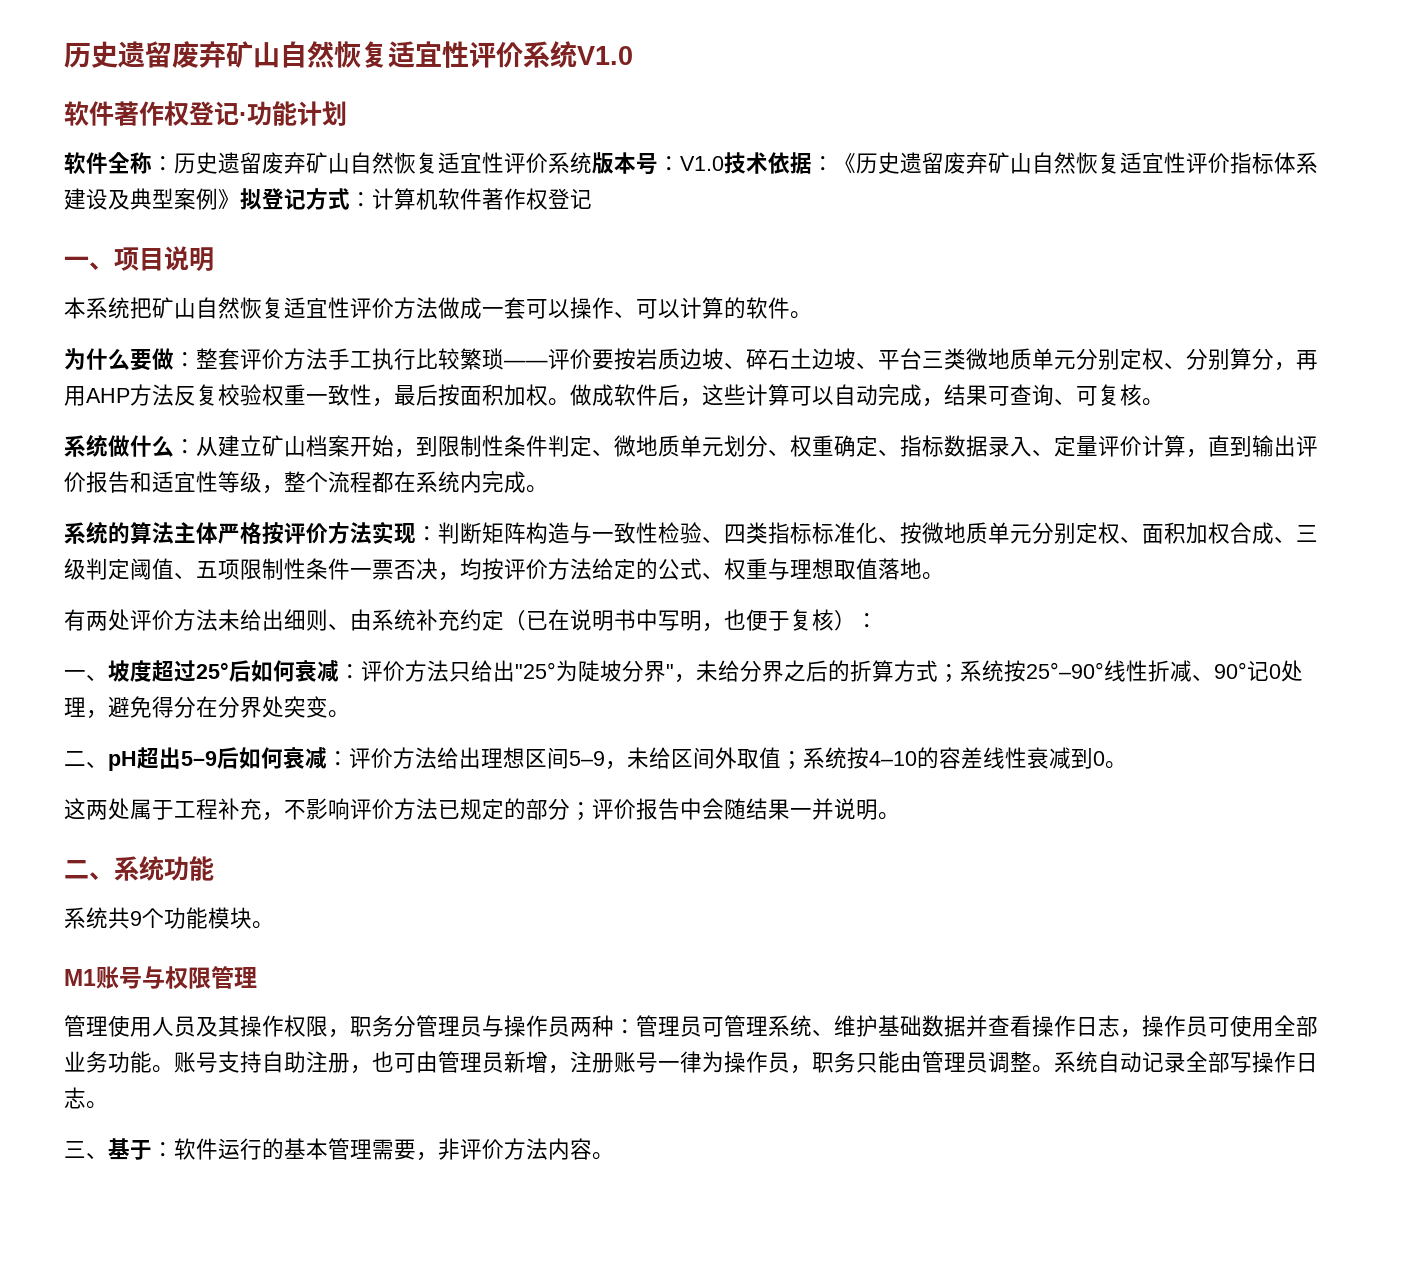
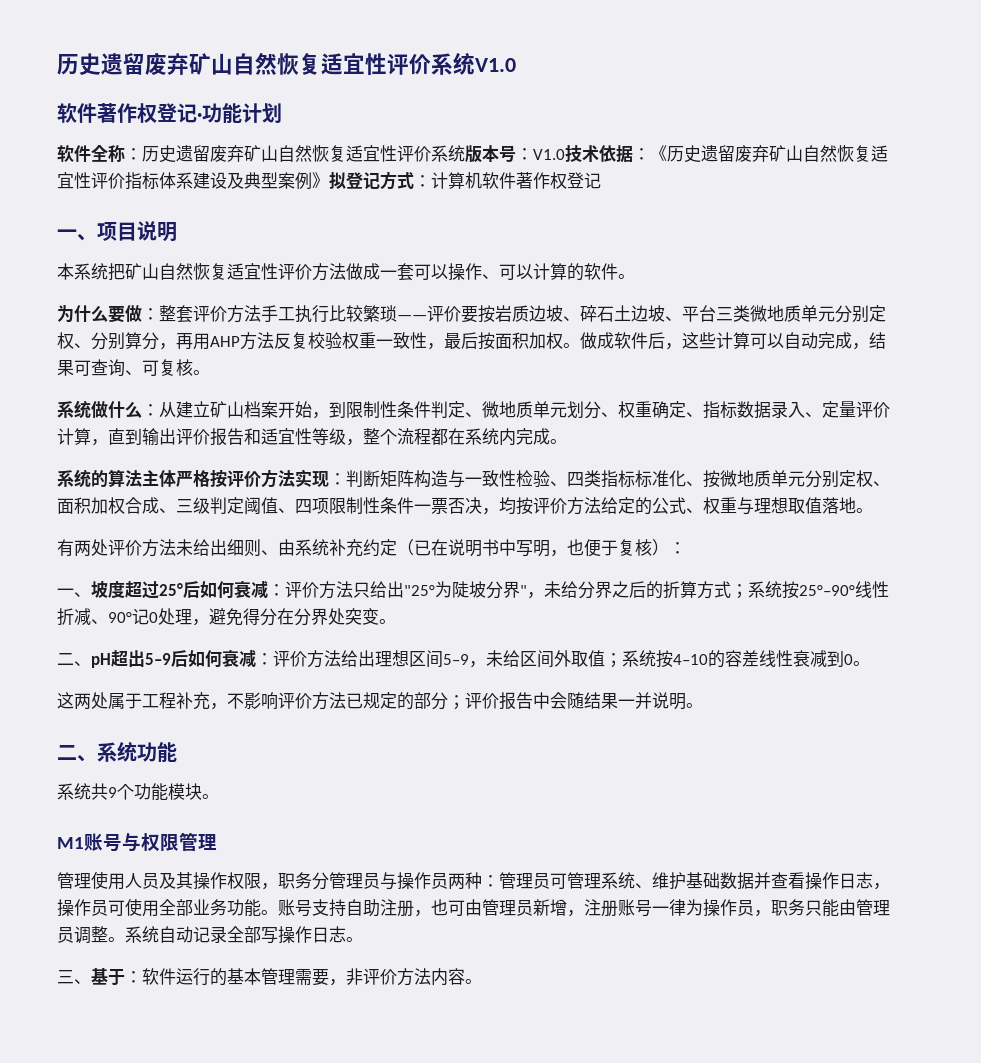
- 系统的算法主体严格按评价方法实现：判断矩阵构造与一致性检验、四类指标标准化、按微地质单元分别定权、面积加权合成、三级判定阈值、五项限制性条件一票否决，均按评价方法给定的公式、权重与理想取值落地。
+ 系统的算法主体严格按评价方法实现：判断矩阵构造与一致性检验、四类指标标准化、按微地质单元分别定权、面积加权合成、三级判定阈值、四项限制性条件一票否决，均按评价方法给定的公式、权重与理想取值落地。

